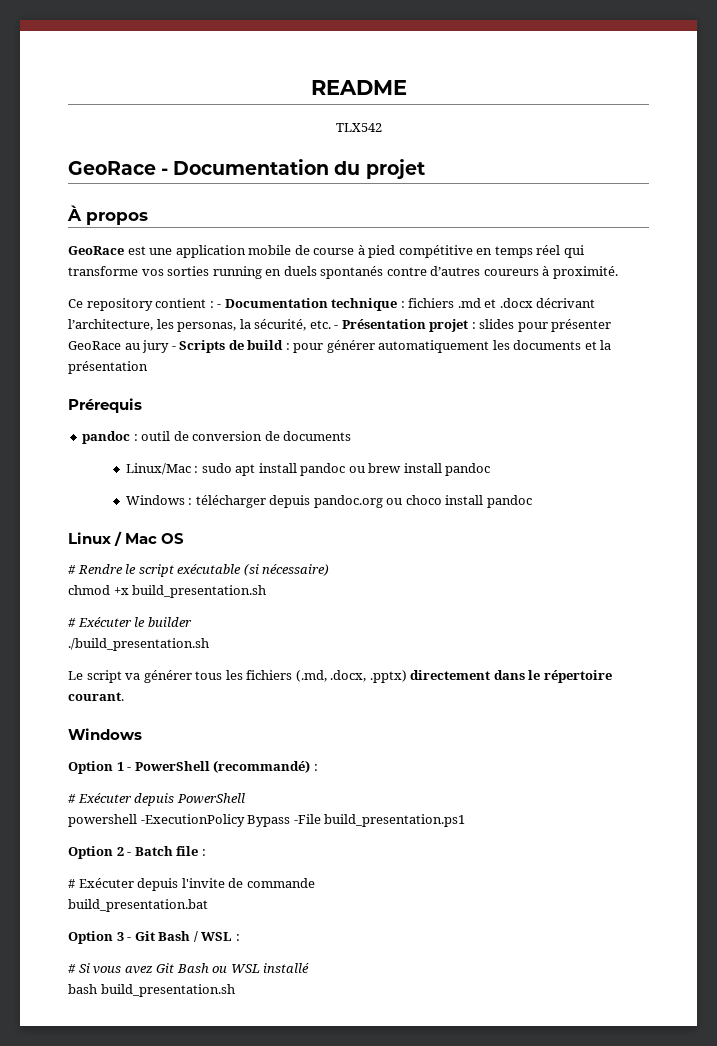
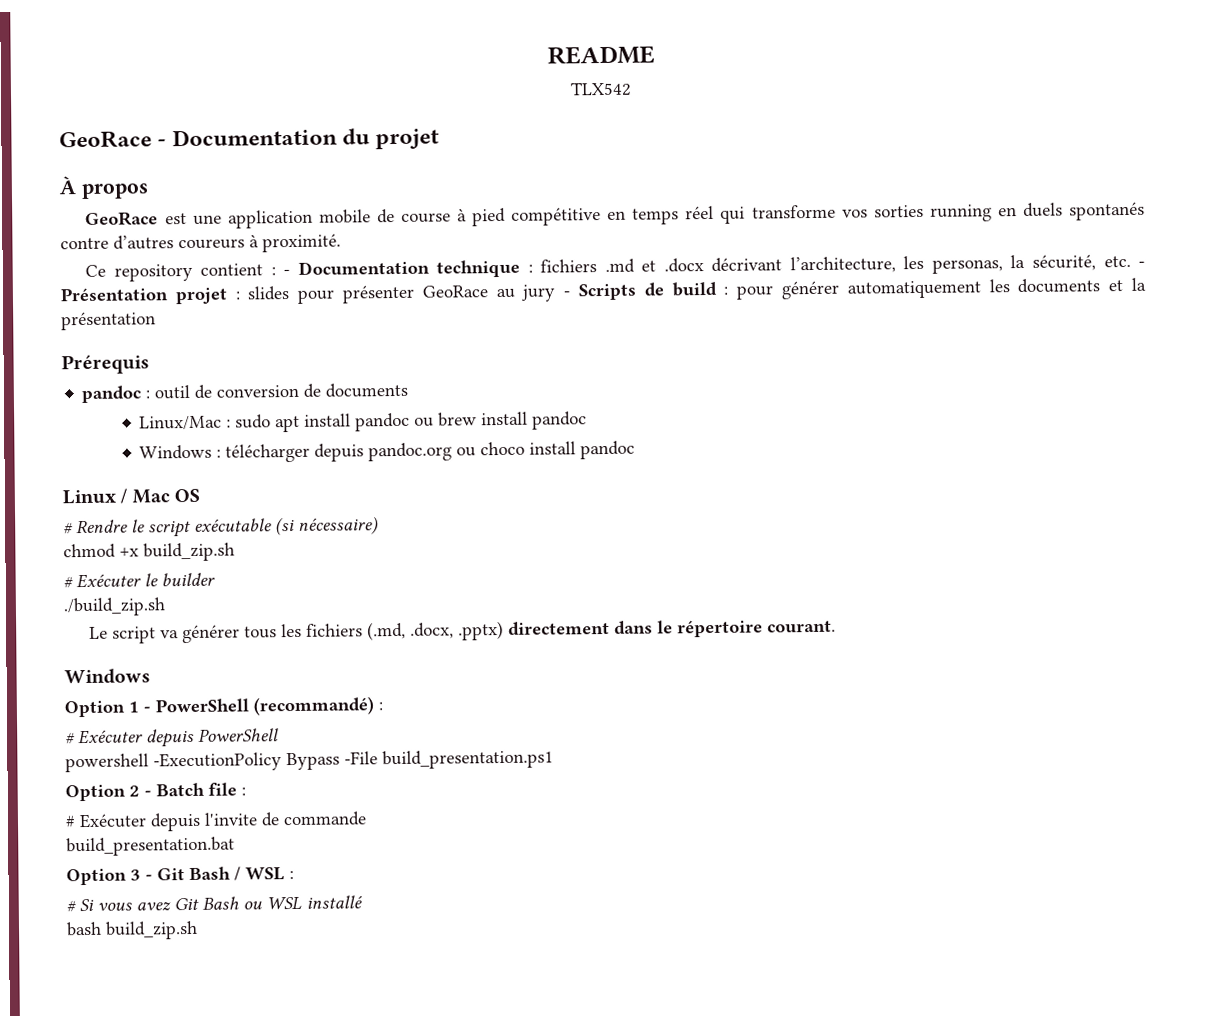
- chmod +x build_presentation.sh
+ chmod +x build_zip.sh
- ./build_presentation.sh
+ ./build_zip.sh
- bash build_presentation.sh
+ bash build_zip.sh

